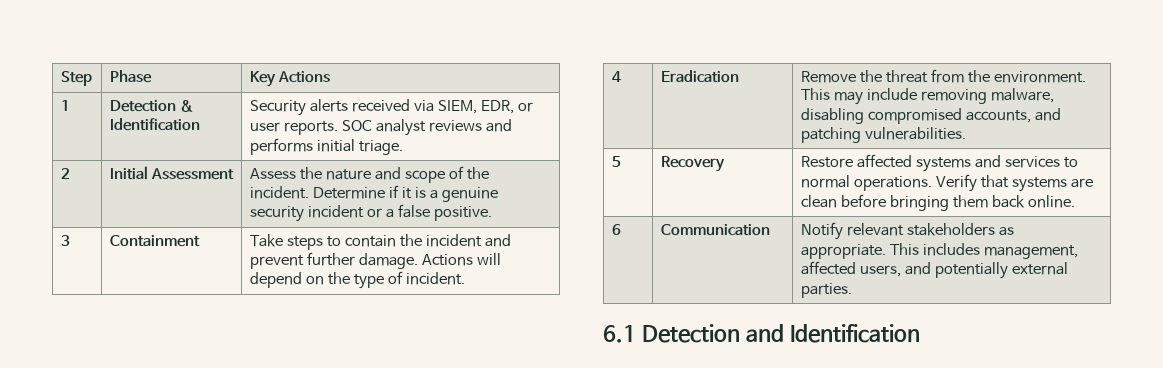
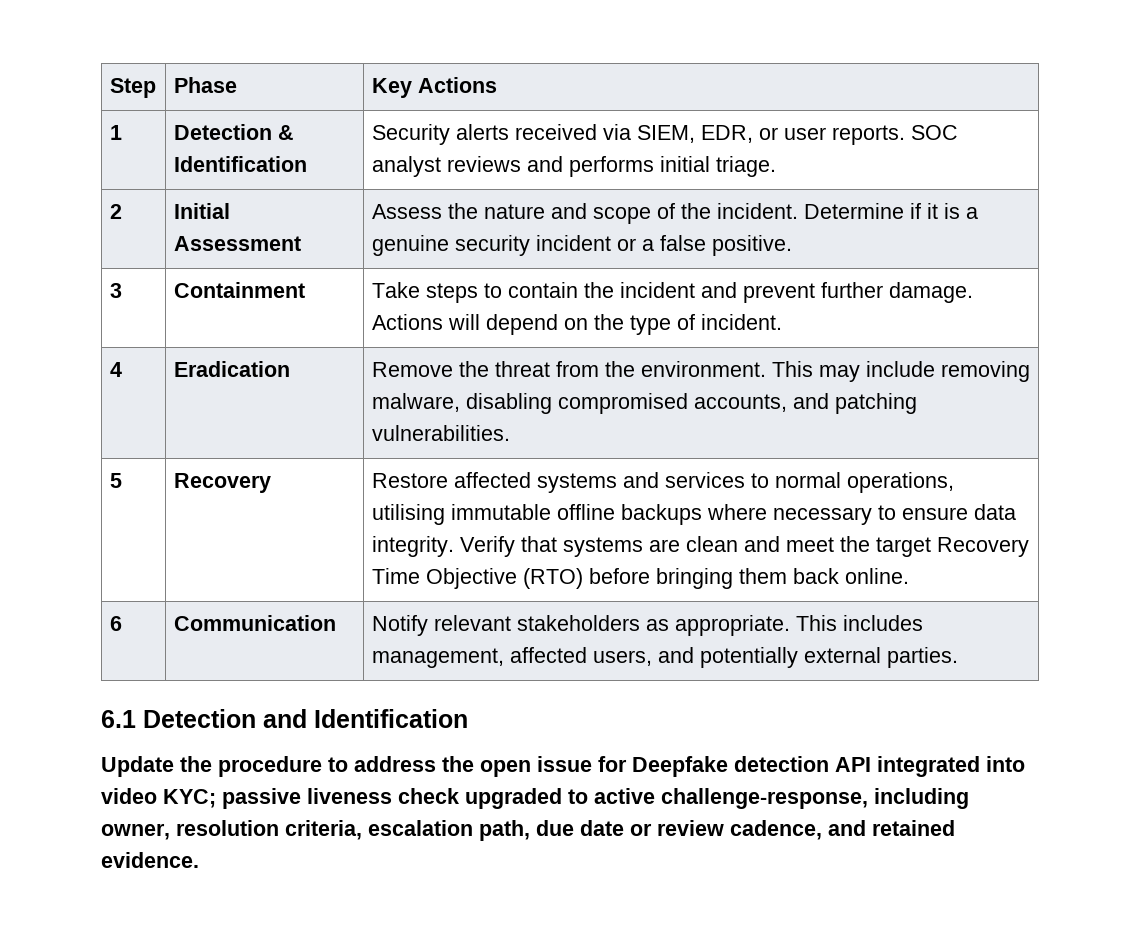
- 5 | Recovery | Restore affected systems and services to normal operations. Verify that systems are clean before bringing them back online.
+ 5 | Recovery | Restore affected systems and services to normal operations, utilising immutable offline backups where necessary to ensure data integrity. Verify that systems are clean and meet the target Recovery Time Objective (RTO) before bringing them back online.
+ Update the procedure to address the open issue for Deepfake detection API integrated into video KYC; passive liveness check upgraded to active challenge-response, including owner, resolution criteria, escalation path, due date or review cadence, and retained evidence.

